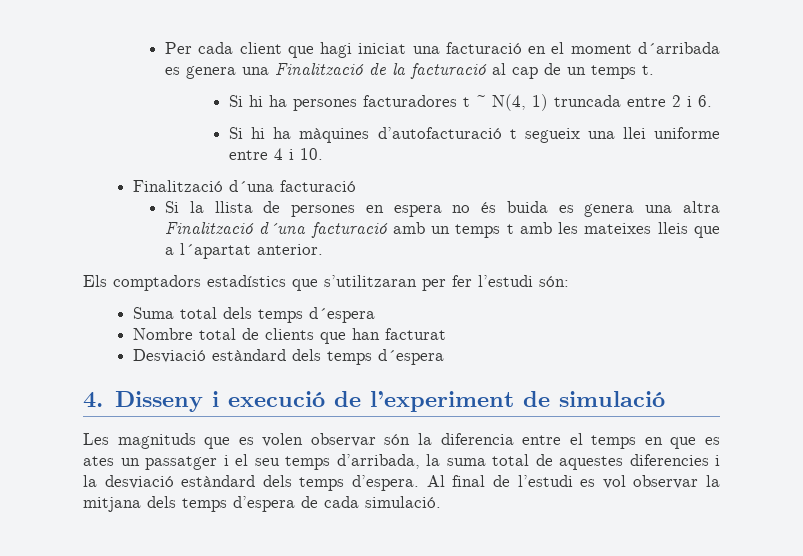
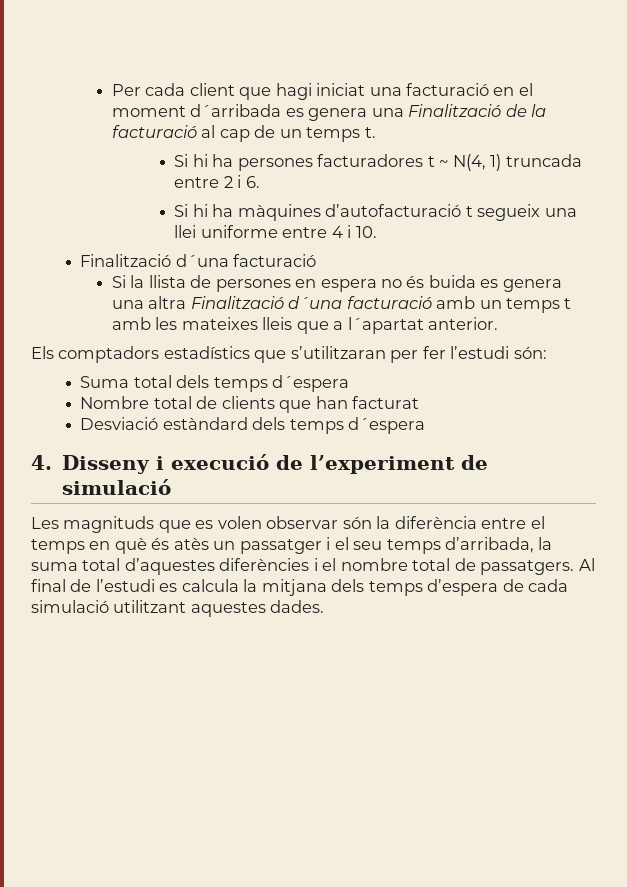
- Les magnituds que es volen observar són la diferencia entre el temps en que es ates un passatger i el seu temps d’arribada, la suma total de aquestes diferencies i la desviació estàndard dels temps d’espera.
+ Les magnituds que es volen observar són la diferència entre el temps en què és atès un passatger i el seu temps d’arribada, la suma total d’aquestes diferències i el nombre total de passatgers.
- Al final de l’estudi es vol observar la mitjana dels temps d’espera de cada simulació.
+ Al final de l’estudi es calcula la mitjana dels temps d’espera de cada simulació utilitzant aquestes dades.

